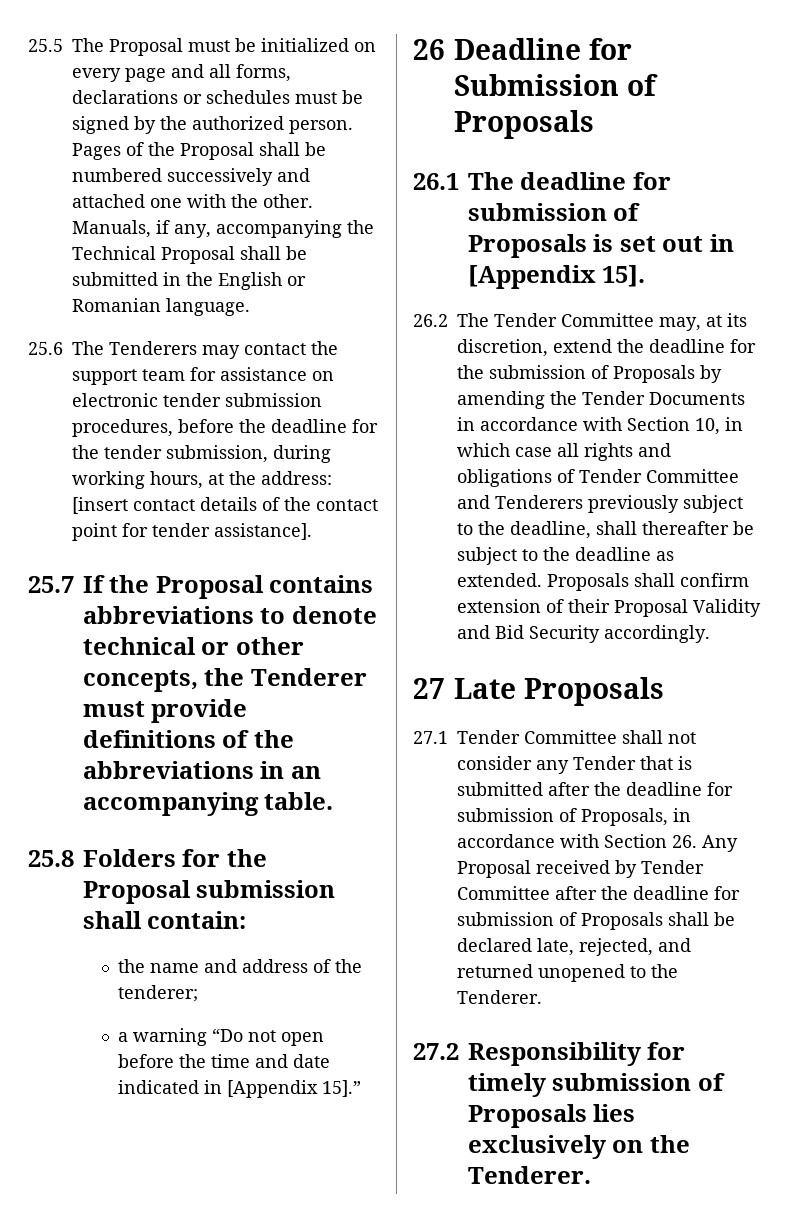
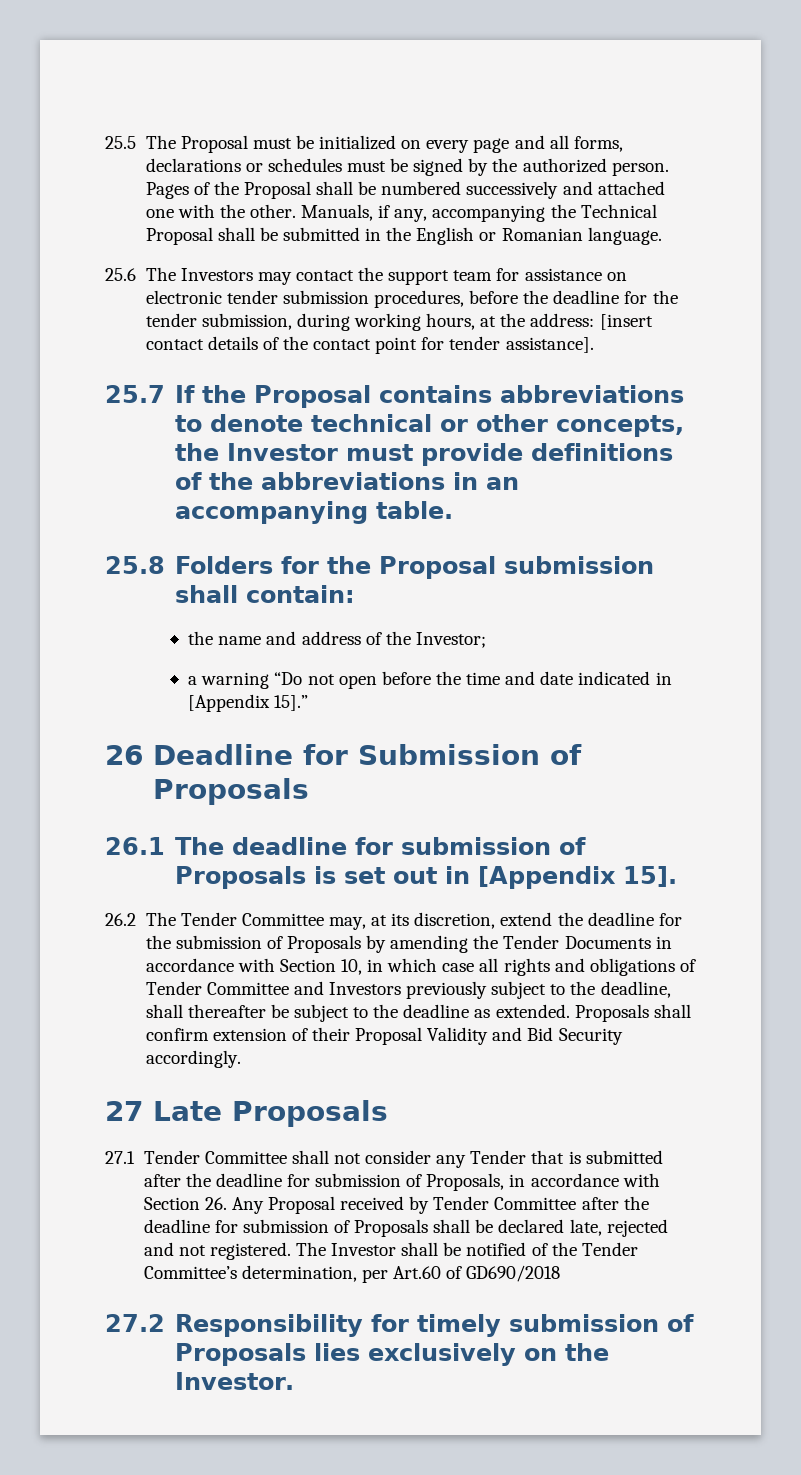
- 25.6 The Tenderers may contact the support team for assistance on electronic tender submission procedures, before the deadline for the tender submission, during working hours, at the address: [insert contact details of the contact point for tender assistance].
+ 25.6 The Investors may contact the support team for assistance on electronic tender submission procedures, before the deadline for the tender submission, during working hours, at the address: [insert contact details of the contact point for tender assistance].
- 25.7 If the Proposal contains abbreviations to denote technical or other concepts, the Tenderer must provide definitions of the abbreviations in an accompanying table.
+ 25.7 If the Proposal contains abbreviations to denote technical or other concepts, the Investor must provide definitions of the abbreviations in an accompanying table.
- the name and address of the tenderer;
+ the name and address of the Investor;
- 26.2 The Tender Committee may, at its discretion, extend the deadline for the submission of Proposals by amending the Tender Documents in accordance with Section 10, in which case all rights and obligations of Tender Committee and Tenderers previously subject to the deadline, shall thereafter be subject to the deadline as extended.
+ 26.2 The Tender Committee may, at its discretion, extend the deadline for the submission of Proposals by amending the Tender Documents in accordance with Section 10, in which case all rights and obligations of Tender Committee and Investors previously subject to the deadline, shall thereafter be subject to the deadline as extended.
- 27.1 Tender Committee shall not consider any Tender that is submitted after the deadline for submission of Proposals, in accordance with Section 26. Any Proposal received by Tender Committee after the deadline for submission of Proposals shall be declared late, rejected, and returned unopened to the Tenderer.
+ 27.1 Tender Committee shall not consider any Tender that is submitted after the deadline for submission of Proposals, in accordance with Section 26. Any Proposal received by Tender Committee after the deadline for submission of Proposals shall be declared late, rejected and not registered. The Investor shall be notified of the Tender Committee’s determination, per Art.60 of GD690/2018
- 27.2 Responsibility for timely submission of Proposals lies exclusively on the Tenderer.
+ 27.2 Responsibility for timely submission of Proposals lies exclusively on the Investor.

